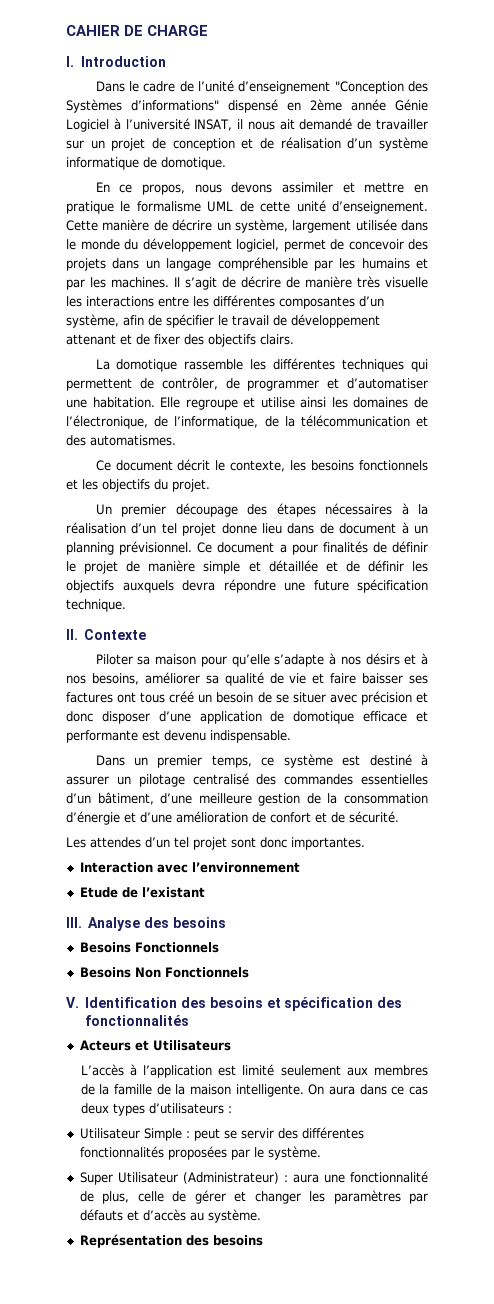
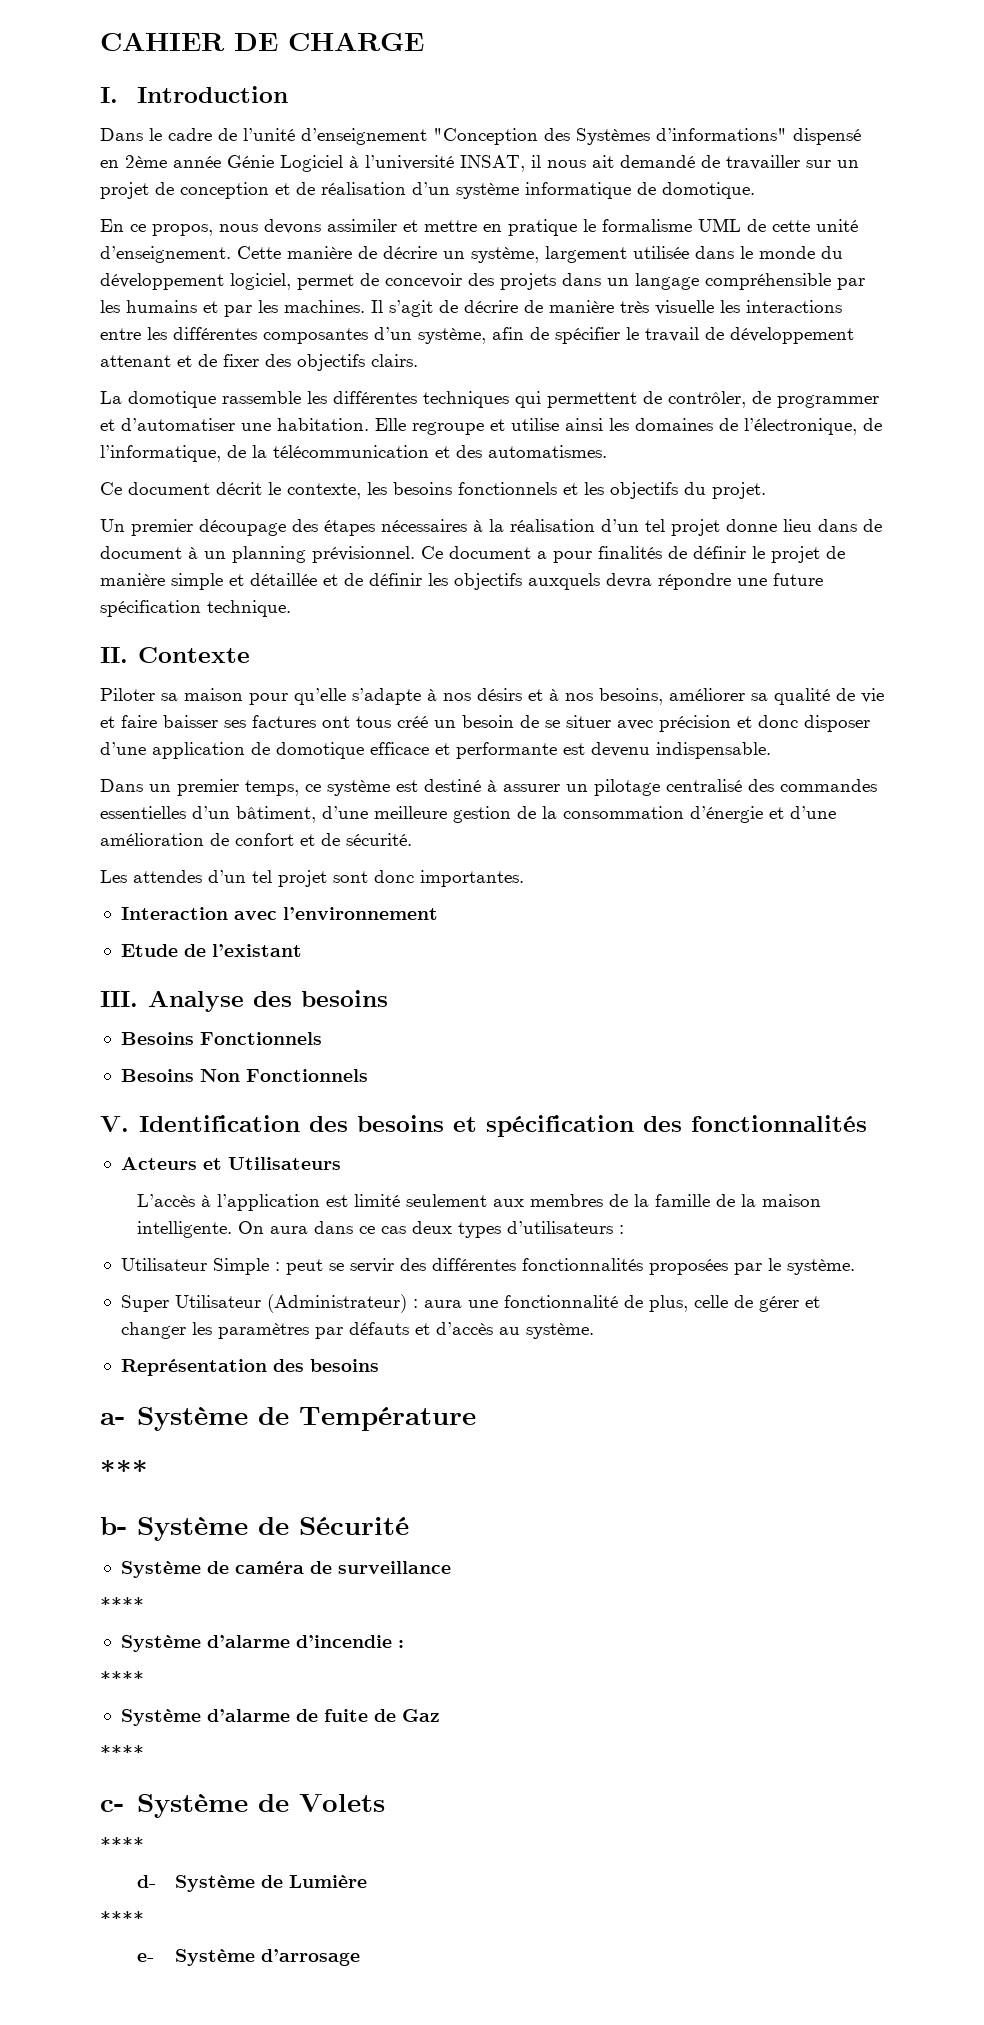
+ a- Système de Température
+ ***
+ b- Système de Sécurité
+ Système de caméra de surveillance
+ ****
+ Système d’alarme d’incendie :
+ ****
+ Système d’alarme de fuite de Gaz
+ ****
+ c- Système de Volets
+ ****
+ d- Système de Lumière
+ ****
+ e- Système d’arrosage

